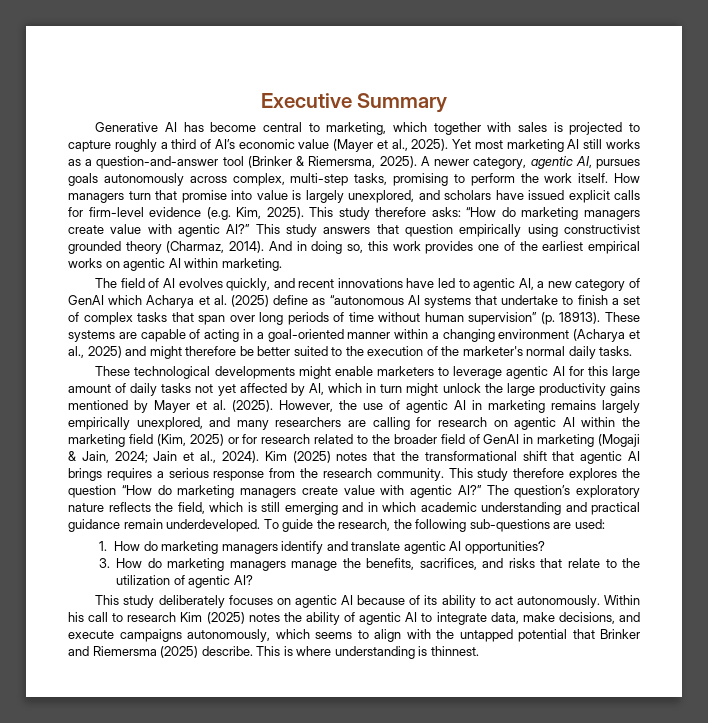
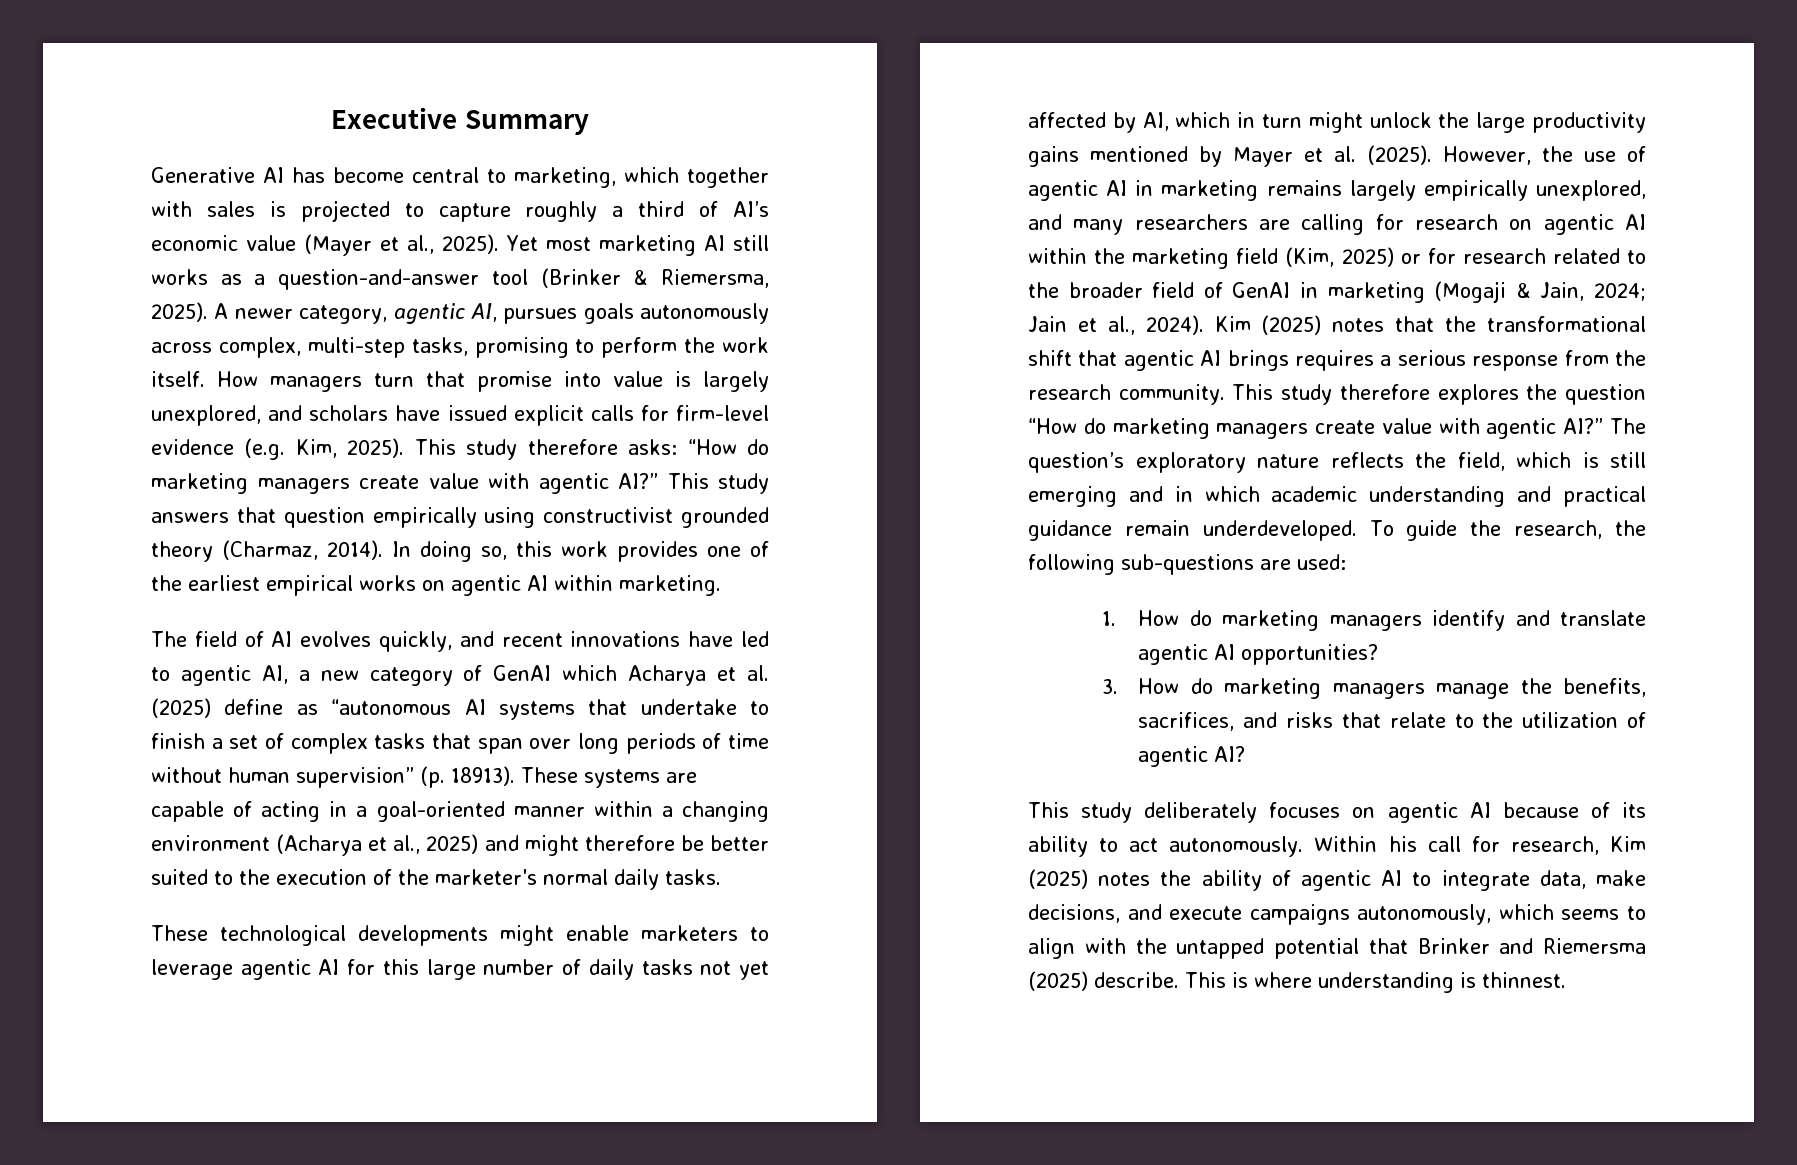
- And in doing so, this work provides one of the earliest empirical works on agentic AI within marketing.
+ In doing so, this work provides one of the earliest empirical works on agentic AI within marketing.
- These technological developments might enable marketers to leverage agentic AI for this large amount of daily tasks not yet affected by AI, which in turn might unlock the large productivity gains mentioned by Mayer et al. (2025).
+ These technological developments might enable marketers to leverage agentic AI for this large number of daily tasks not yet affected by AI, which in turn might unlock the large productivity gains mentioned by Mayer et al. (2025).
- Within his call to research Kim (2025) notes the ability of agentic AI to integrate data, make decisions, and execute campaigns autonomously, which seems to align with the untapped potential that Brinker and Riemersma (2025) describe.
+ Within his call for research, Kim (2025) notes the ability of agentic AI to integrate data, make decisions, and execute campaigns autonomously, which seems to align with the untapped potential that Brinker and Riemersma (2025) describe.

